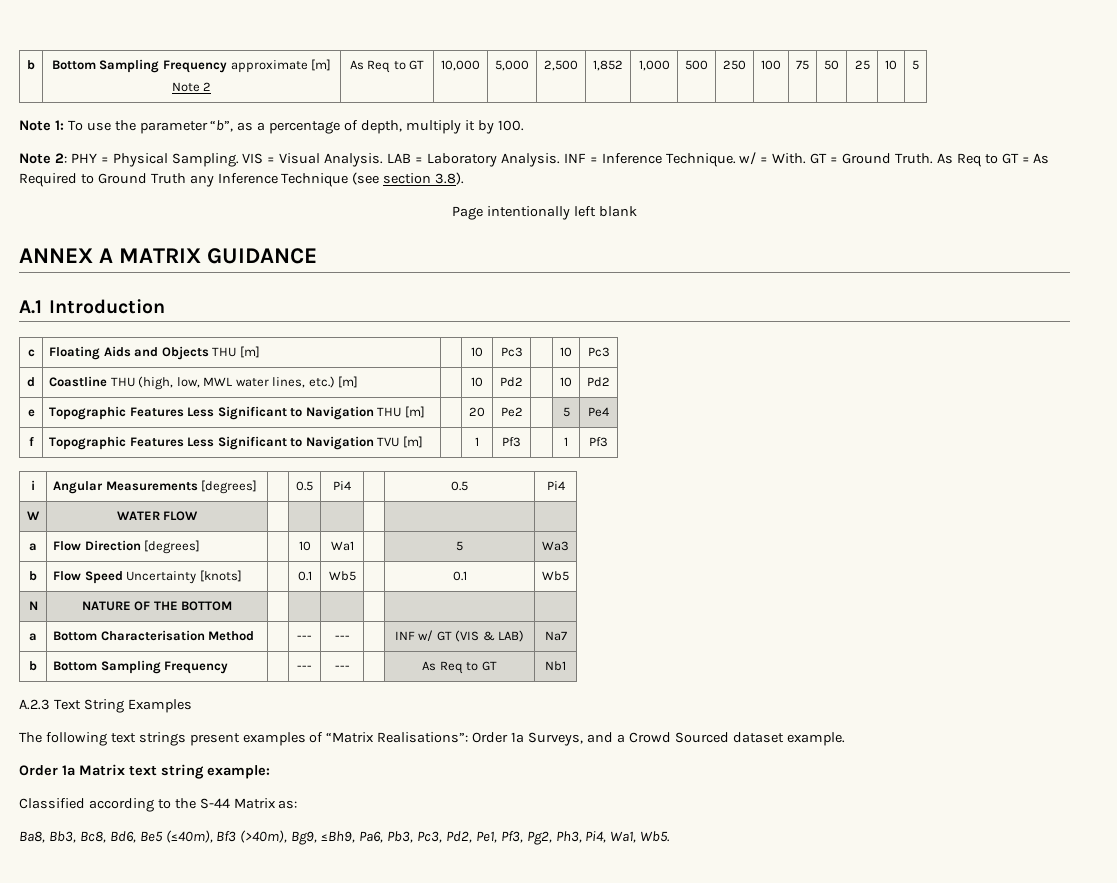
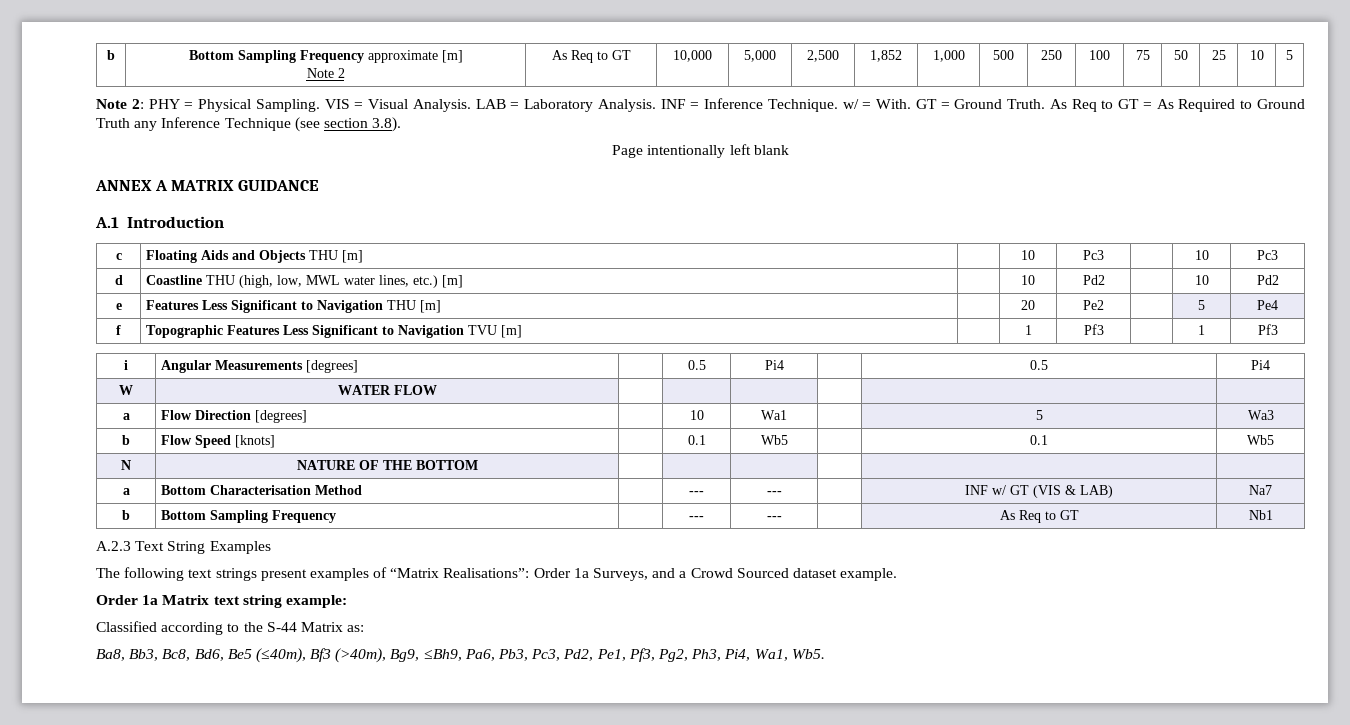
- Note 1: To use the parameter “b”, as a percentage of depth, multiply it by 100.
- e | Topographic Features Less Significant to Navigation THU [m] | | 20 | Pe2 | | 5 | Pe4
+ e | Features Less Significant to Navigation THU [m] | | 20 | Pe2 | | 5 | Pe4
- b | Flow Speed Uncertainty [knots] | | 0.1 | Wb5 | | 0.1 | Wb5
+ b | Flow Speed [knots] | | 0.1 | Wb5 | | 0.1 | Wb5

